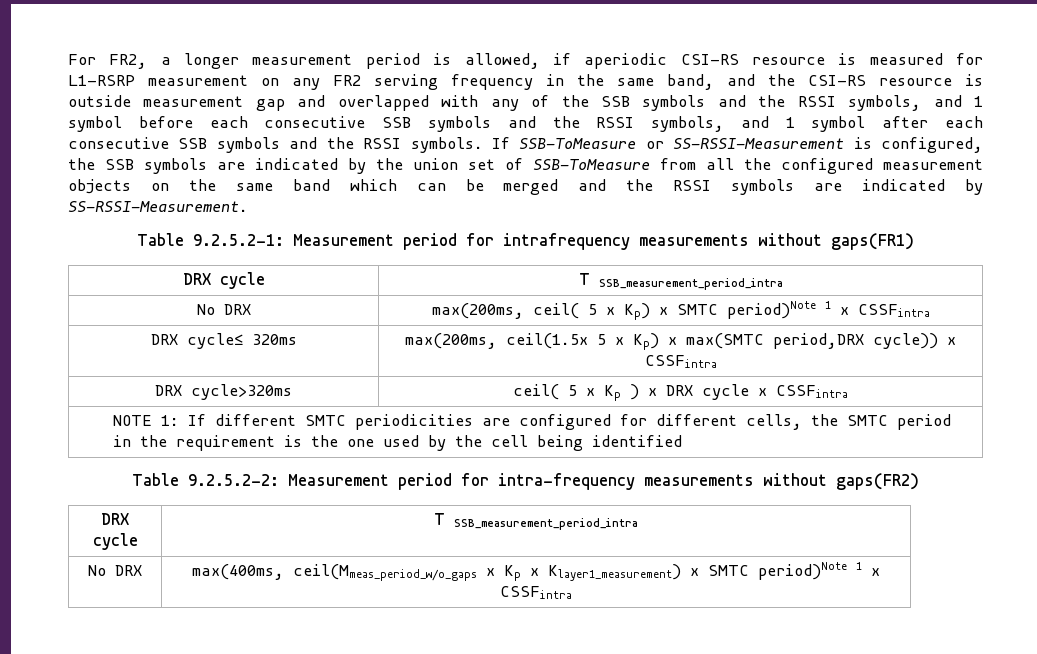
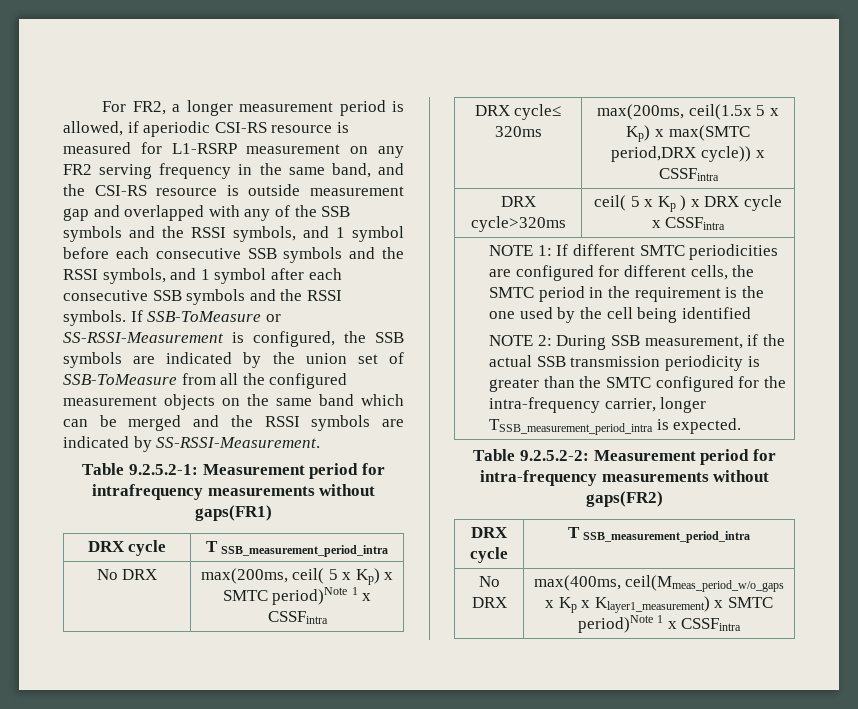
+ NOTE 2: During SSB measurement, if the actual SSB transmission periodicity is greater than the SMTC configured for the intra-frequency carrier, longer TSSB_measurement_period_intra is expected.

